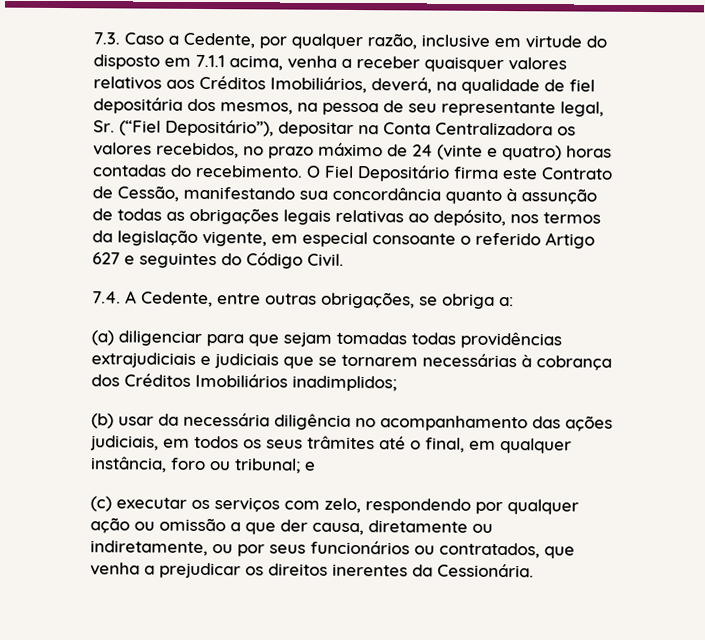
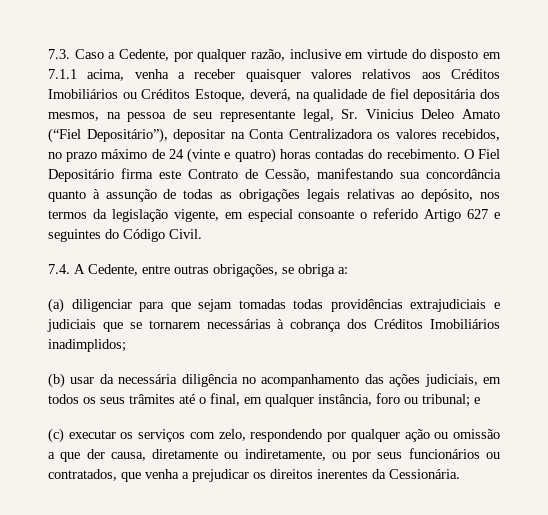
- 7.3. Caso a Cedente, por qualquer razão, inclusive em virtude do disposto em 7.1.1 acima, venha a receber quaisquer valores relativos aos Créditos Imobiliários, deverá, na qualidade de fiel depositária dos mesmos, na pessoa de seu representante legal, Sr. (“Fiel Depositário”), depositar na Conta Centralizadora os valores recebidos, no prazo máximo de 24 (vinte e quatro) horas contadas do recebimento.
+ 7.3. Caso a Cedente, por qualquer razão, inclusive em virtude do disposto em 7.1.1 acima, venha a receber quaisquer valores relativos aos Créditos Imobiliários ou Créditos Estoque, deverá, na qualidade de fiel depositária dos mesmos, na pessoa de seu representante legal, Sr. Vinicius Deleo Amato (“Fiel Depositário”), depositar na Conta Centralizadora os valores recebidos, no prazo máximo de 24 (vinte e quatro) horas contadas do recebimento.

